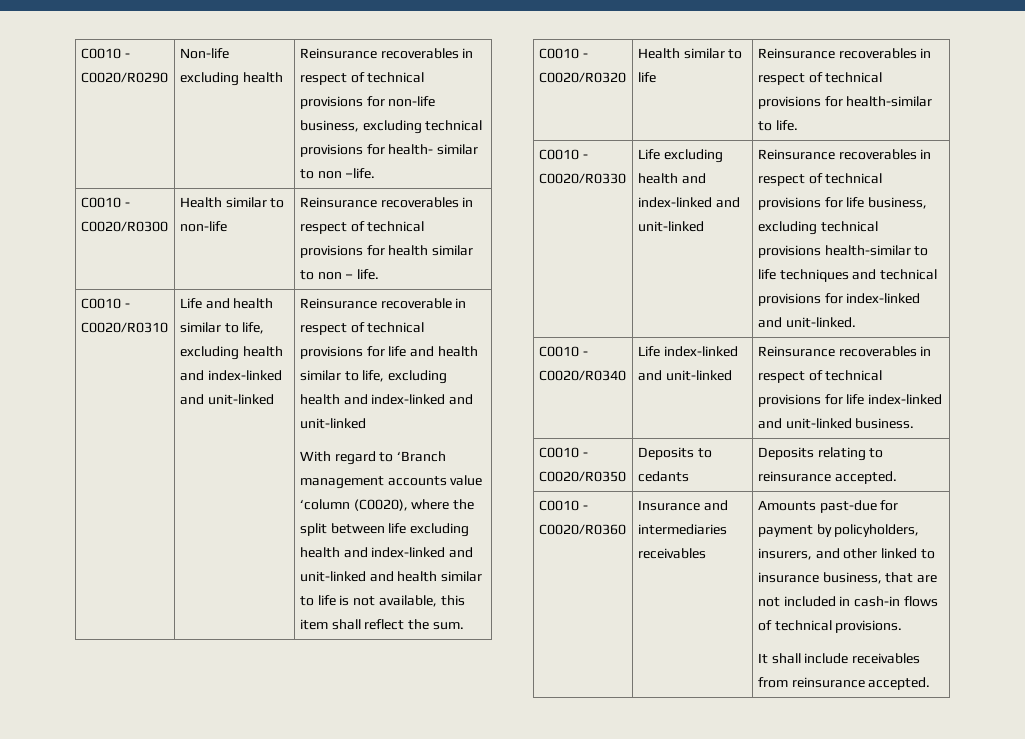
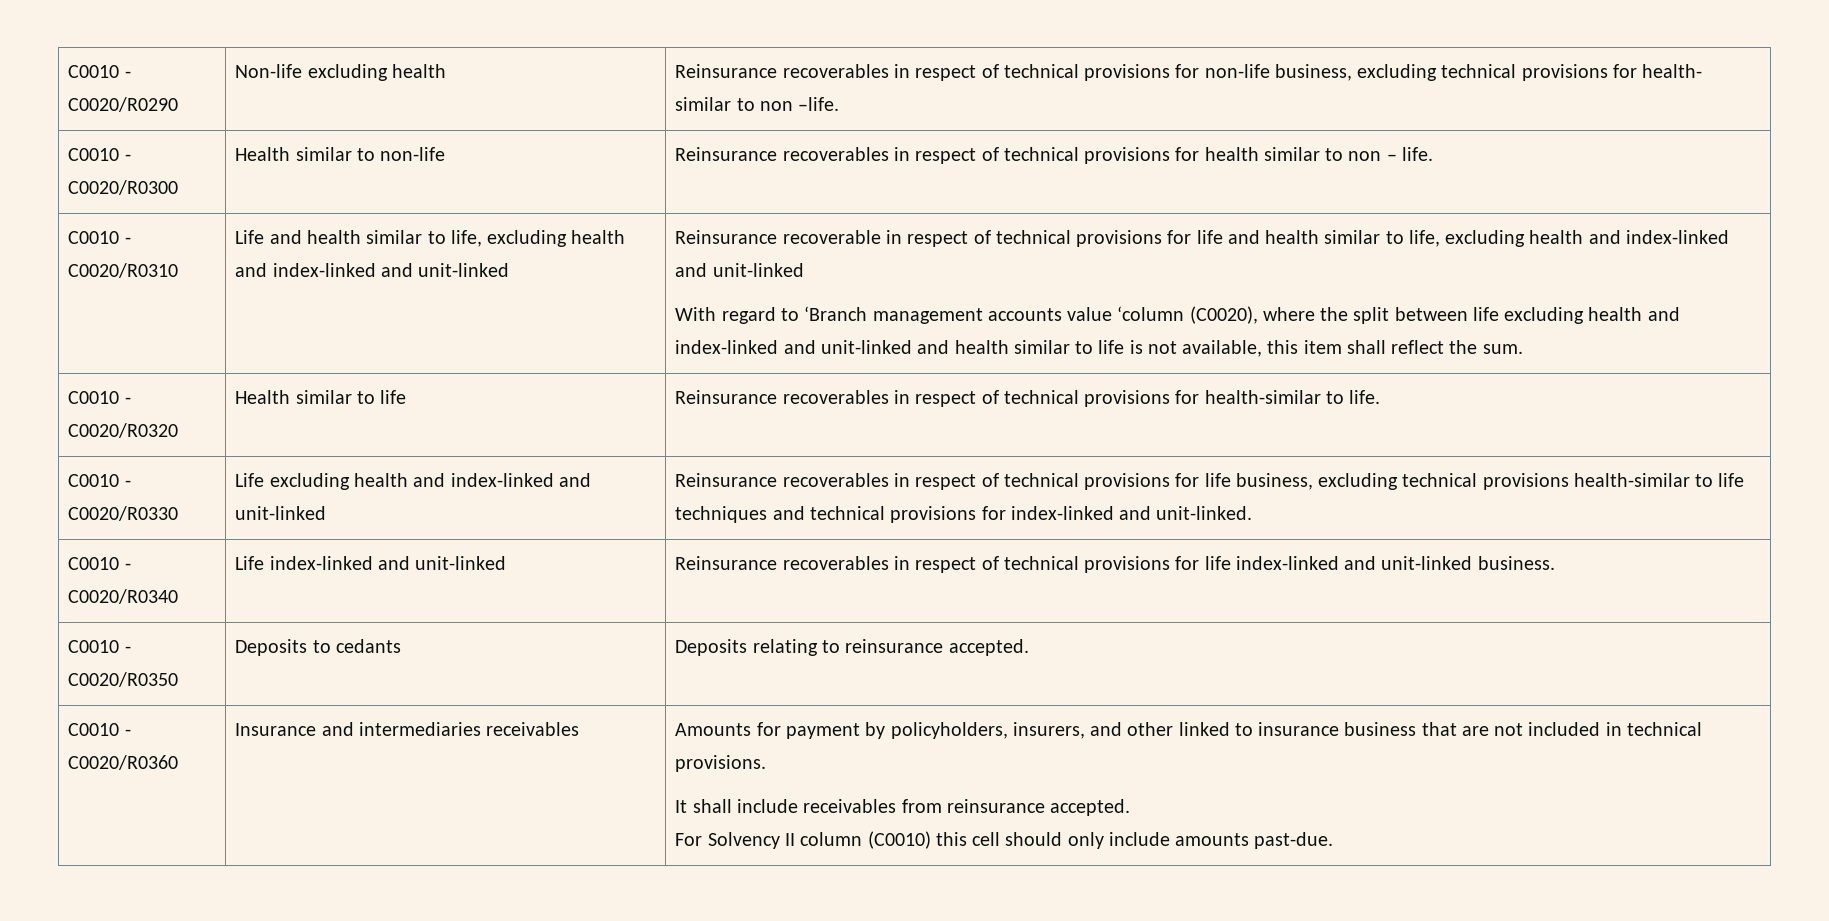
- Amounts past-due for payment by policyholders, insurers, and other linked to insurance business, that are not included in cash-in flows of technical provisions.
+ Amounts for payment by policyholders, insurers, and other linked to insurance business that are not included in technical provisions.
+ For Solvency II column (C0010) this cell should only include amounts past-due.

